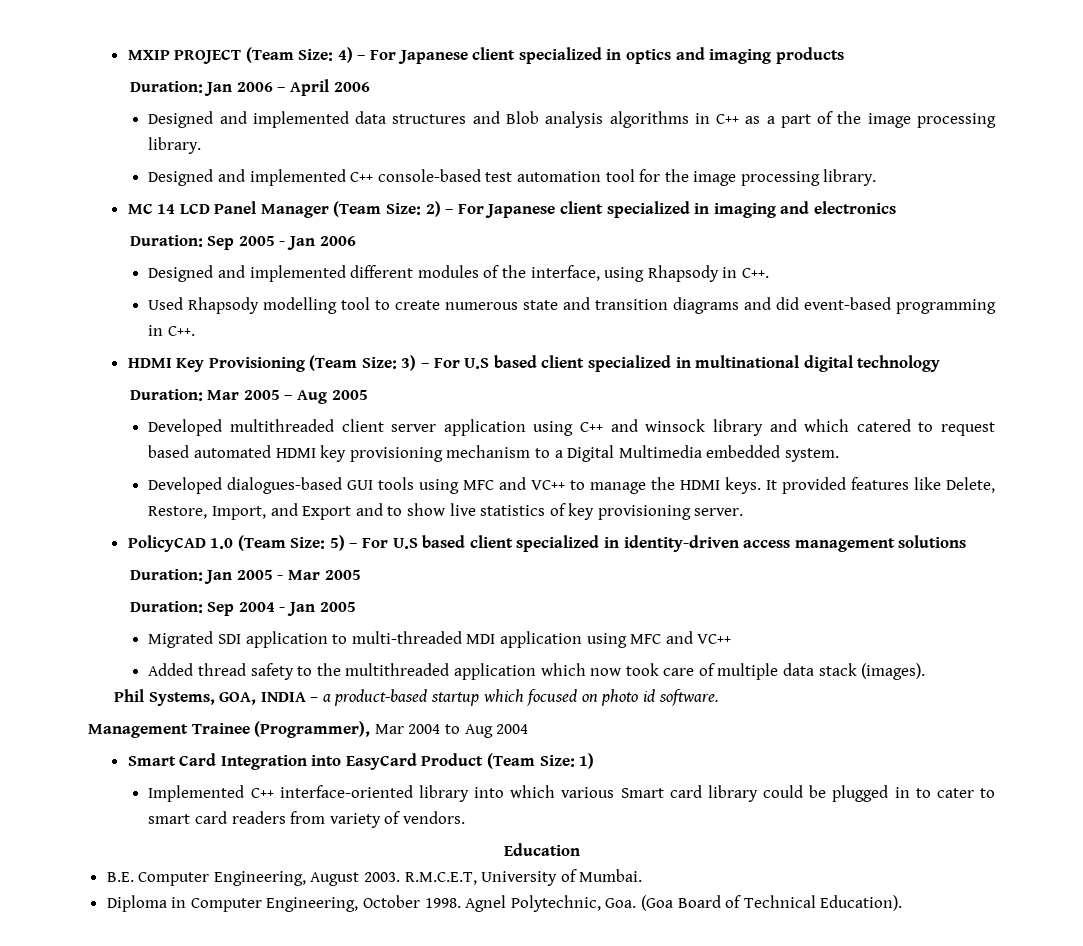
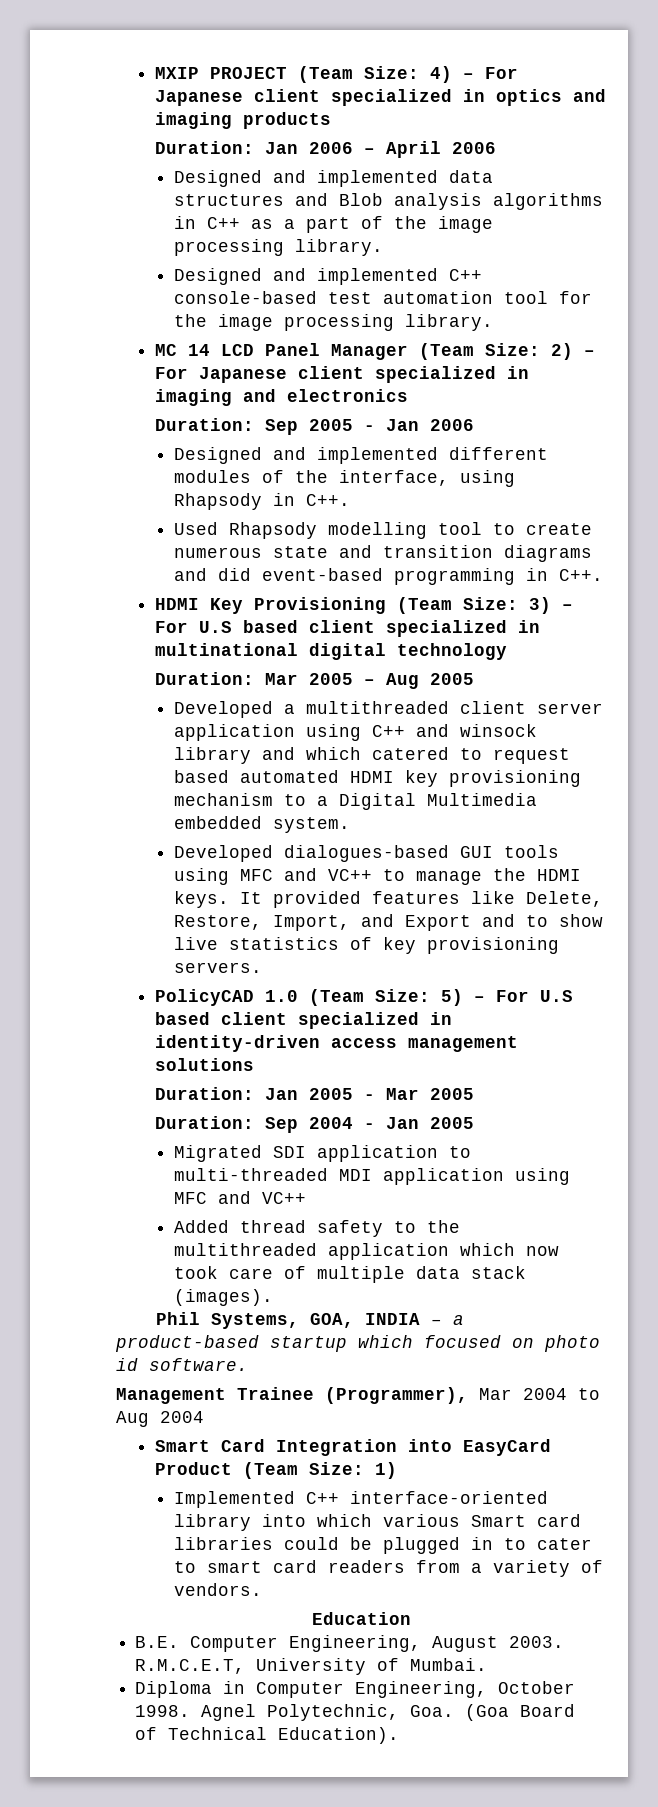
- Developed multithreaded client server application using C++ and winsock library and which catered to request based automated HDMI key provisioning mechanism to a Digital Multimedia embedded system.
+ Developed a multithreaded client server application using C++ and winsock library and which catered to request based automated HDMI key provisioning mechanism to a Digital Multimedia embedded system.
- It provided features like Delete, Restore, Import, and Export and to show live statistics of key provisioning server.
+ It provided features like Delete, Restore, Import, and Export and to show live statistics of key provisioning servers.
- Implemented C++ interface-oriented library into which various Smart card library could be plugged in to cater to smart card readers from variety of vendors.
+ Implemented C++ interface-oriented library into which various Smart card libraries could be plugged in to cater to smart card readers from a variety of vendors.

